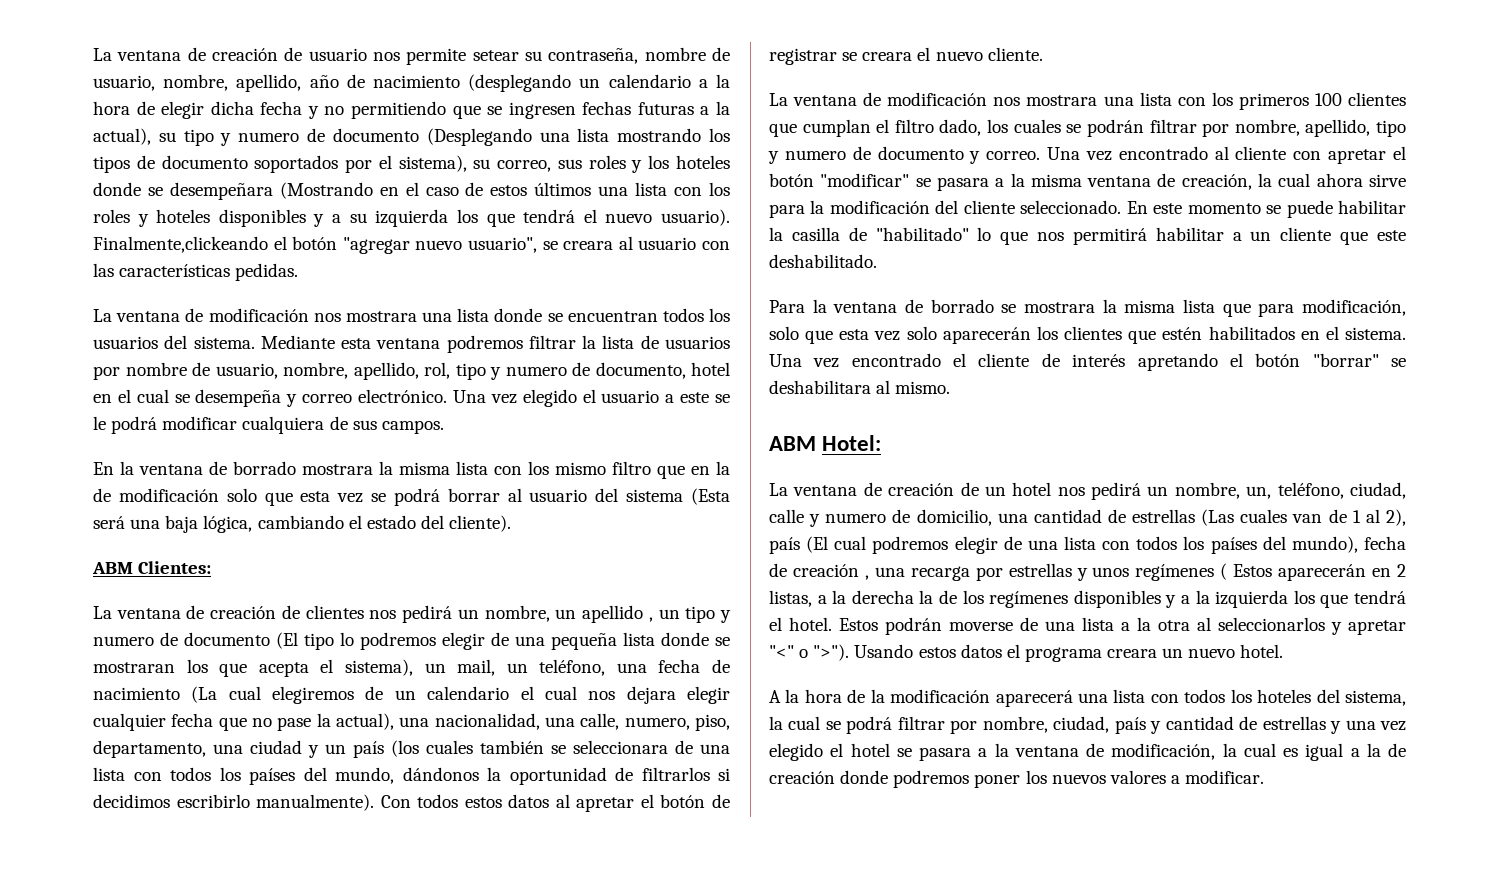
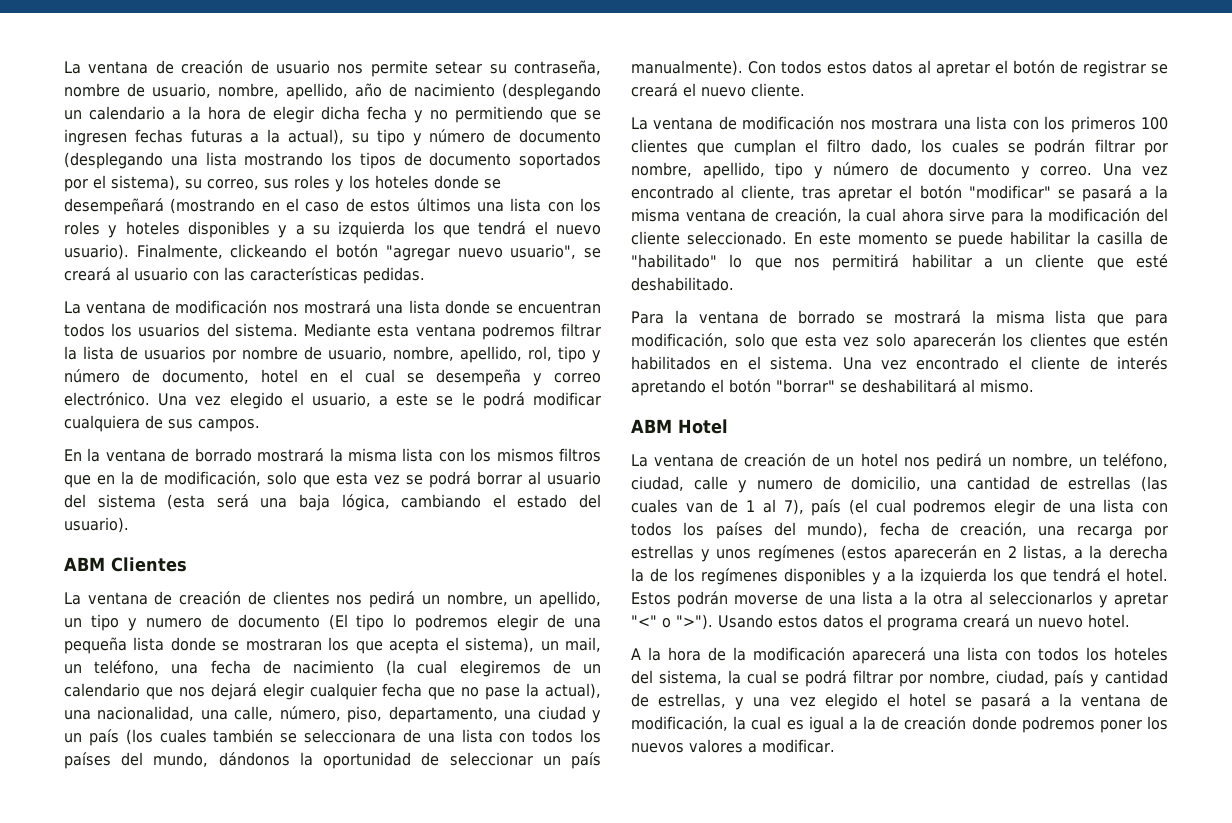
- La ventana de creación de usuario nos permite setear su contraseña, nombre de usuario, nombre, apellido, año de nacimiento (desplegando un calendario a la hora de elegir dicha fecha y no permitiendo que se ingresen fechas futuras a la actual), su tipo y numero de documento (Desplegando una lista mostrando los tipos de documento soportados por el sistema), su correo, sus roles y los hoteles donde se desempeñara (Mostrando en el caso de estos últimos una lista con los roles y hoteles disponibles y a su izquierda los que tendrá el nuevo usuario).
+ La ventana de creación de usuario nos permite setear su contraseña, nombre de usuario, nombre, apellido, año de nacimiento (desplegando un calendario a la hora de elegir dicha fecha y no permitiendo que se ingresen fechas futuras a la actual), su tipo y número de documento (desplegando una lista mostrando los tipos de documento soportados por el sistema), su correo, sus roles y los hoteles donde se desempeñará (mostrando en el caso de estos últimos una lista con los roles y hoteles disponibles y a su izquierda los que tendrá el nuevo usuario).
- Finalmente,clickeando el botón "agregar nuevo usuario", se creara al usuario con las características pedidas.
+ Finalmente, clickeando el botón "agregar nuevo usuario", se creará al usuario con las características pedidas.
- La ventana de modificación nos mostrara una lista donde se encuentran todos los usuarios del sistema.
+ La ventana de modificación nos mostrará una lista donde se encuentran todos los usuarios del sistema.
- Mediante esta ventana podremos filtrar la lista de usuarios por nombre de usuario, nombre, apellido, rol, tipo y numero de documento, hotel en el cual se desempeña y correo electrónico.
+ Mediante esta ventana podremos filtrar la lista de usuarios por nombre de usuario, nombre, apellido, rol, tipo y número de documento, hotel en el cual se desempeña y correo electrónico.
- Una vez elegido el usuario a este se le podrá modificar cualquiera de sus campos.
+ Una vez elegido el usuario, a este se le podrá modificar cualquiera de sus campos.
- En la ventana de borrado mostrara la misma lista con los mismo filtro que en la de modificación solo que esta vez se podrá borrar al usuario del sistema (Esta será una baja lógica, cambiando el estado del cliente).
- ABM Clientes:
+ En la ventana de borrado mostrará la misma lista con los mismos filtros que en la de modificación, solo que esta vez se podrá borrar al usuario del sistema (esta será una baja lógica, cambiando el estado del usuario).
+ ABM Clientes
- La ventana de creación de clientes nos pedirá un nombre, un apellido , un tipo y numero de documento (El tipo lo podremos elegir de una pequeña lista donde se mostraran los que acepta el sistema), un mail, un teléfono, una fecha de nacimiento (La cual elegiremos de un calendario el cual nos dejara elegir cualquier fecha que no pase la actual), una nacionalidad, una calle, numero, piso, departamento, una ciudad y un país (los cuales también se seleccionara de una lista con todos los países del mundo, dándonos la oportunidad de filtrarlos si decidimos escribirlo manualmente).
+ La ventana de creación de clientes nos pedirá un nombre, un apellido, un tipo y numero de documento (El tipo lo podremos elegir de una pequeña lista donde se mostraran los que acepta el sistema), un mail, un teléfono, una fecha de nacimiento (la cual elegiremos de un calendario que nos dejará elegir cualquier fecha que no pase la actual), una nacionalidad, una calle, número, piso, departamento, una ciudad y un país (los cuales también se seleccionara de una lista con todos los países del mundo, dándonos la oportunidad de seleccionar un país manualmente).
- Con todos estos datos al apretar el botón de registrar se creara el nuevo cliente.
+ Con todos estos datos al apretar el botón de registrar se creará el nuevo cliente.
- La ventana de modificación nos mostrara una lista con los primeros 100 clientes que cumplan el filtro dado, los cuales se podrán filtrar por nombre, apellido, tipo y numero de documento y correo.
+ La ventana de modificación nos mostrara una lista con los primeros 100 clientes que cumplan el filtro dado, los cuales se podrán filtrar por nombre, apellido, tipo y número de documento y correo.
- Una vez encontrado al cliente con apretar el botón "modificar" se pasara a la misma ventana de creación, la cual ahora sirve para la modificación del cliente seleccionado.
+ Una vez encontrado al cliente, tras apretar el botón "modificar" se pasará a la misma ventana de creación, la cual ahora sirve para la modificación del cliente seleccionado.
- En este momento se puede habilitar la casilla de "habilitado" lo que nos permitirá habilitar a un cliente que este deshabilitado.
+ En este momento se puede habilitar la casilla de "habilitado" lo que nos permitirá habilitar a un cliente que esté deshabilitado.
- Para la ventana de borrado se mostrara la misma lista que para modificación, solo que esta vez solo aparecerán los clientes que estén habilitados en el sistema.
+ Para la ventana de borrado se mostrará la misma lista que para modificación, solo que esta vez solo aparecerán los clientes que estén habilitados en el sistema.
- Una vez encontrado el cliente de interés apretando el botón "borrar" se deshabilitara al mismo.
+ Una vez encontrado el cliente de interés apretando el botón "borrar" se deshabilitará al mismo.
- ABM Hotel:
+ ABM Hotel
- La ventana de creación de un hotel nos pedirá un nombre, un, teléfono, ciudad, calle y numero de domicilio, una cantidad de estrellas (Las cuales van de 1 al 2), país (El cual podremos elegir de una lista con todos los países del mundo), fecha de creación , una recarga por estrellas y unos regímenes ( Estos aparecerán en 2 listas, a la derecha la de los regímenes disponibles y a la izquierda los que tendrá el hotel.
+ La ventana de creación de un hotel nos pedirá un nombre, un teléfono, ciudad, calle y numero de domicilio, una cantidad de estrellas (las cuales van de 1 al 7), país (el cual podremos elegir de una lista con todos los países del mundo), fecha de creación, una recarga por estrellas y unos regímenes (estos aparecerán en 2 listas, a la derecha la de los regímenes disponibles y a la izquierda los que tendrá el hotel.
- Usando estos datos el programa creara un nuevo hotel.
+ Usando estos datos el programa creará un nuevo hotel.
- A la hora de la modificación aparecerá una lista con todos los hoteles del sistema, la cual se podrá filtrar por nombre, ciudad, país y cantidad de estrellas y una vez elegido el hotel se pasara a la ventana de modificación, la cual es igual a la de creación donde podremos poner los nuevos valores a modificar.
+ A la hora de la modificación aparecerá una lista con todos los hoteles del sistema, la cual se podrá filtrar por nombre, ciudad, país y cantidad de estrellas, y una vez elegido el hotel se pasará a la ventana de modificación, la cual es igual a la de creación donde podremos poner los nuevos valores a modificar.

